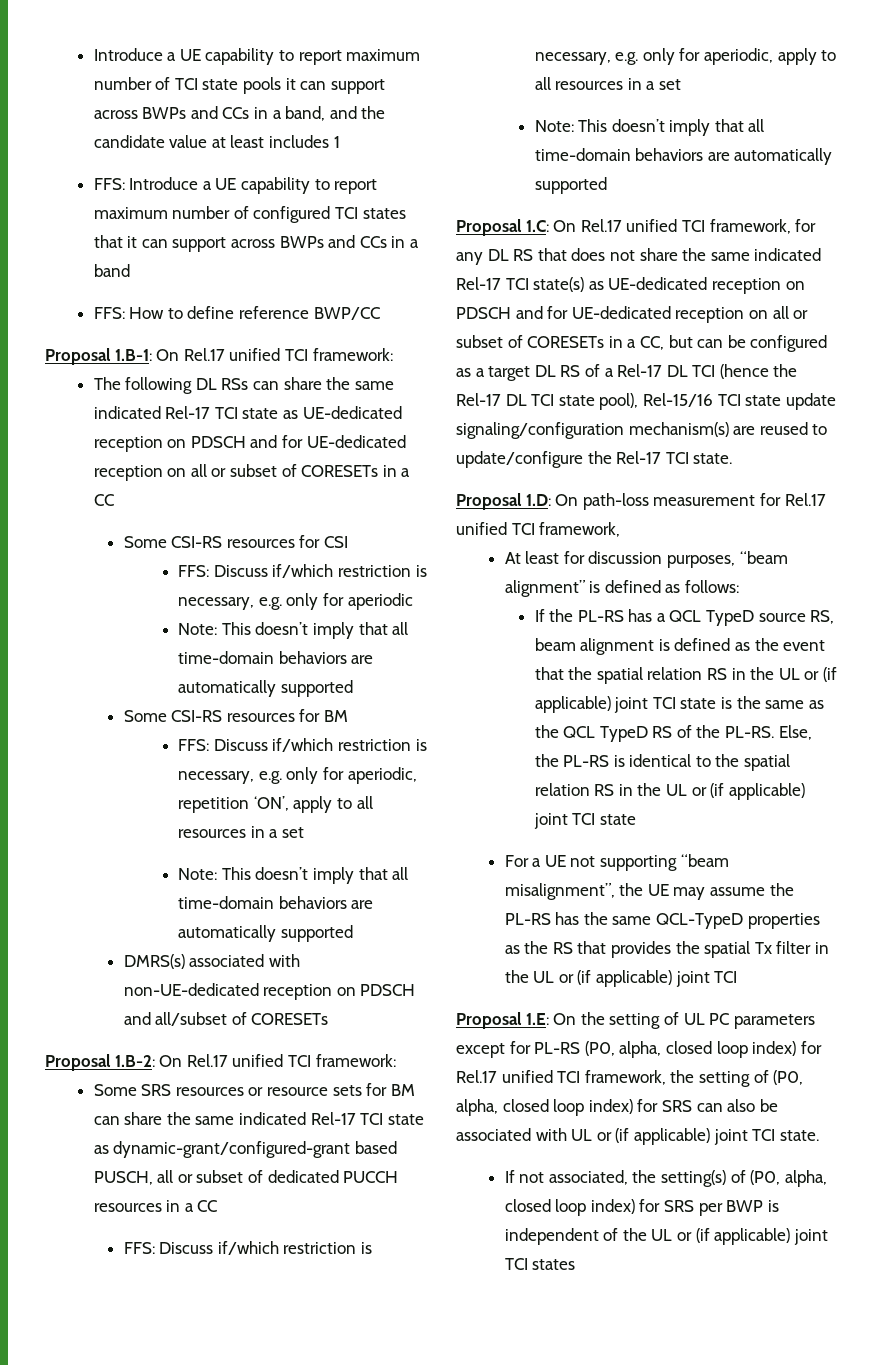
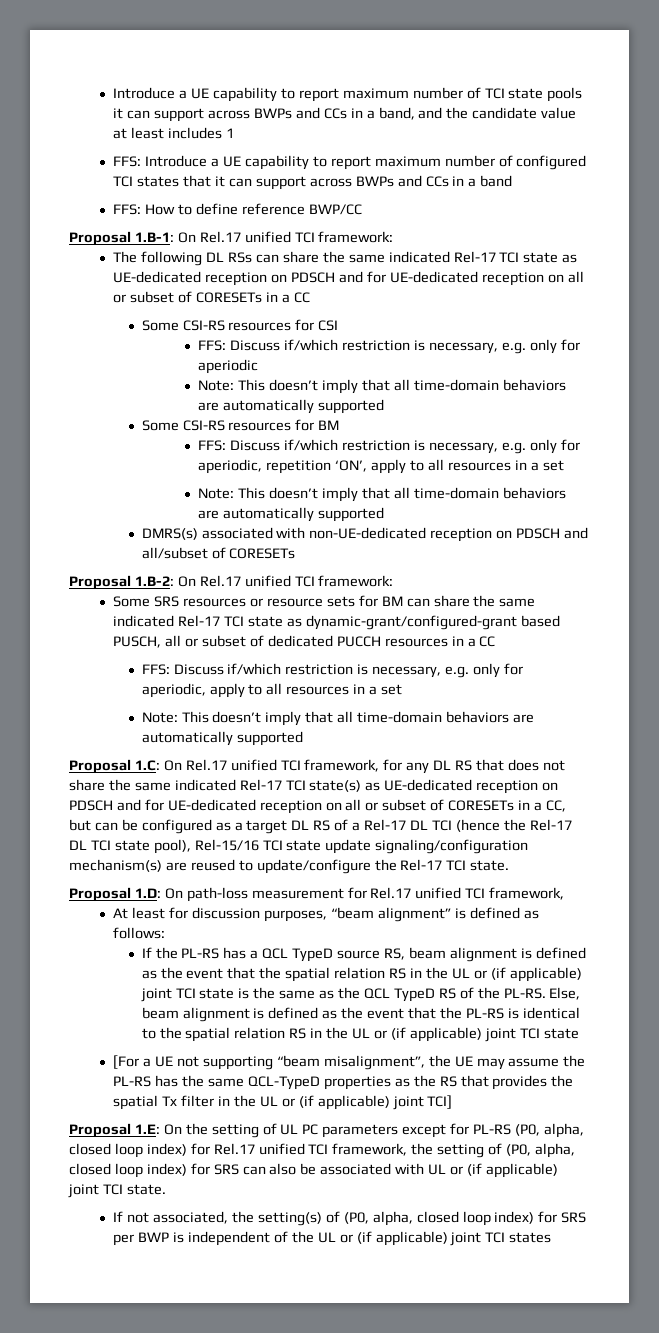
- Else, the PL-RS is identical to the spatial relation RS in the UL or (if applicable) joint TCI state
+ Else, beam alignment is defined as the event that the PL-RS is identical to the spatial relation RS in the UL or (if applicable) joint TCI state
- For a UE not supporting “beam misalignment”, the UE may assume the PL-RS has the same QCL-TypeD properties as the RS that provides the spatial Tx filter in the UL or (if applicable) joint TCI
+ [For a UE not supporting “beam misalignment”, the UE may assume the PL-RS has the same QCL-TypeD properties as the RS that provides the spatial Tx filter in the UL or (if applicable) joint TCI]

